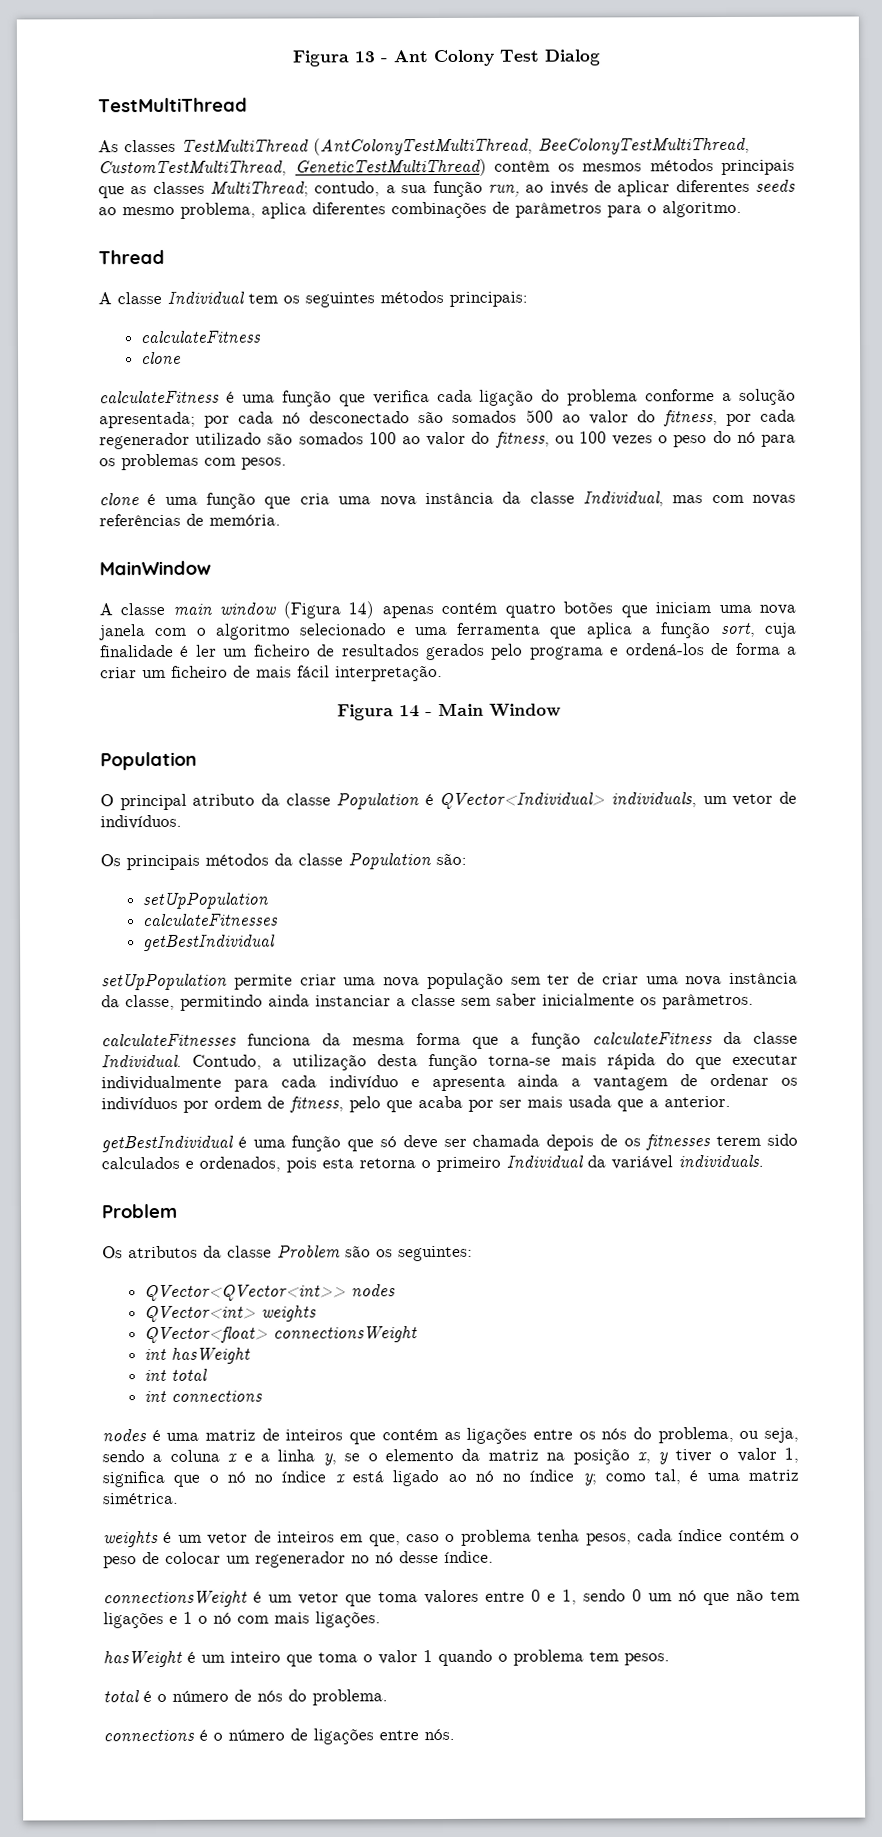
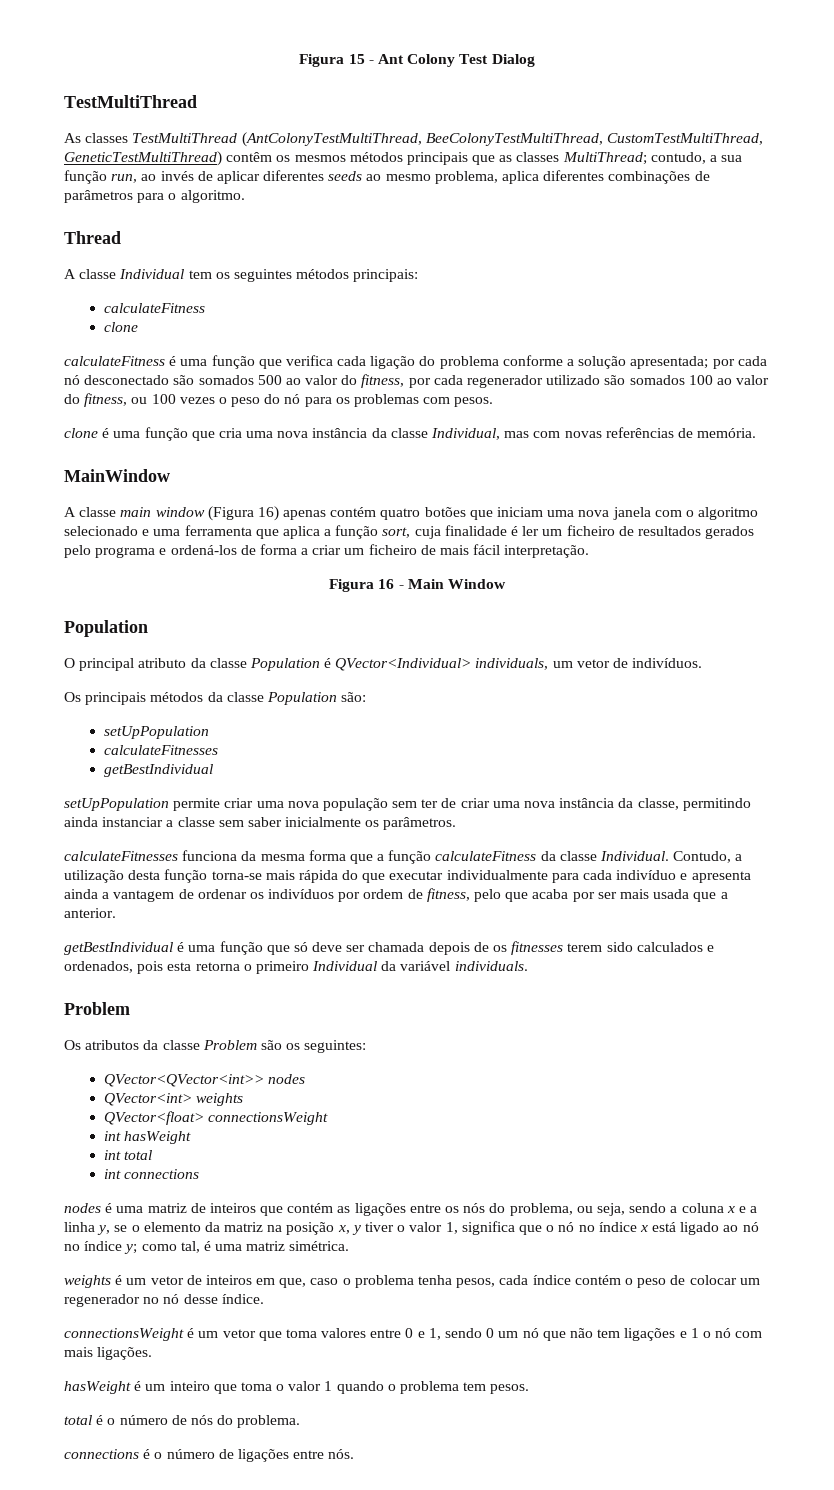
- Figura 13 - Ant Colony Test Dialog
+ Figura 15 - Ant Colony Test Dialog
- A classe main window (Figura 14) apenas contém quatro botões que iniciam uma nova janela com o algoritmo selecionado e uma ferramenta que aplica a função sort, cuja finalidade é ler um ficheiro de resultados gerados pelo programa e ordená-los de forma a criar um ficheiro de mais fácil interpretação.
+ A classe main window (Figura 16) apenas contém quatro botões que iniciam uma nova janela com o algoritmo selecionado e uma ferramenta que aplica a função sort, cuja finalidade é ler um ficheiro de resultados gerados pelo programa e ordená-los de forma a criar um ficheiro de mais fácil interpretação.
- Figura 14 - Main Window
+ Figura 16 - Main Window

